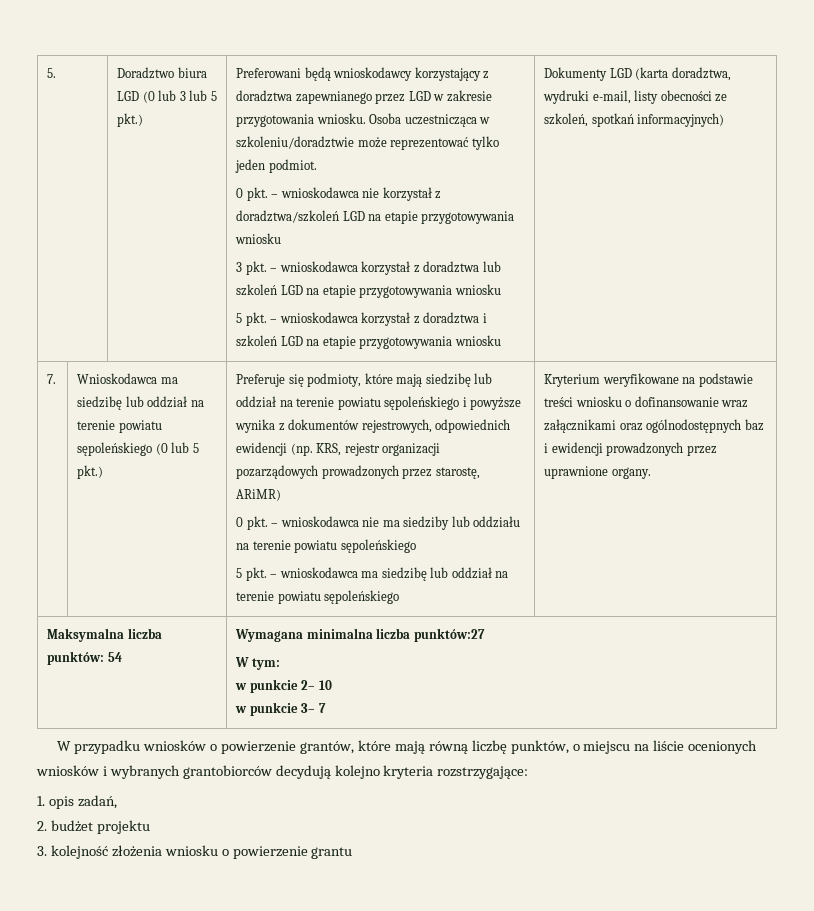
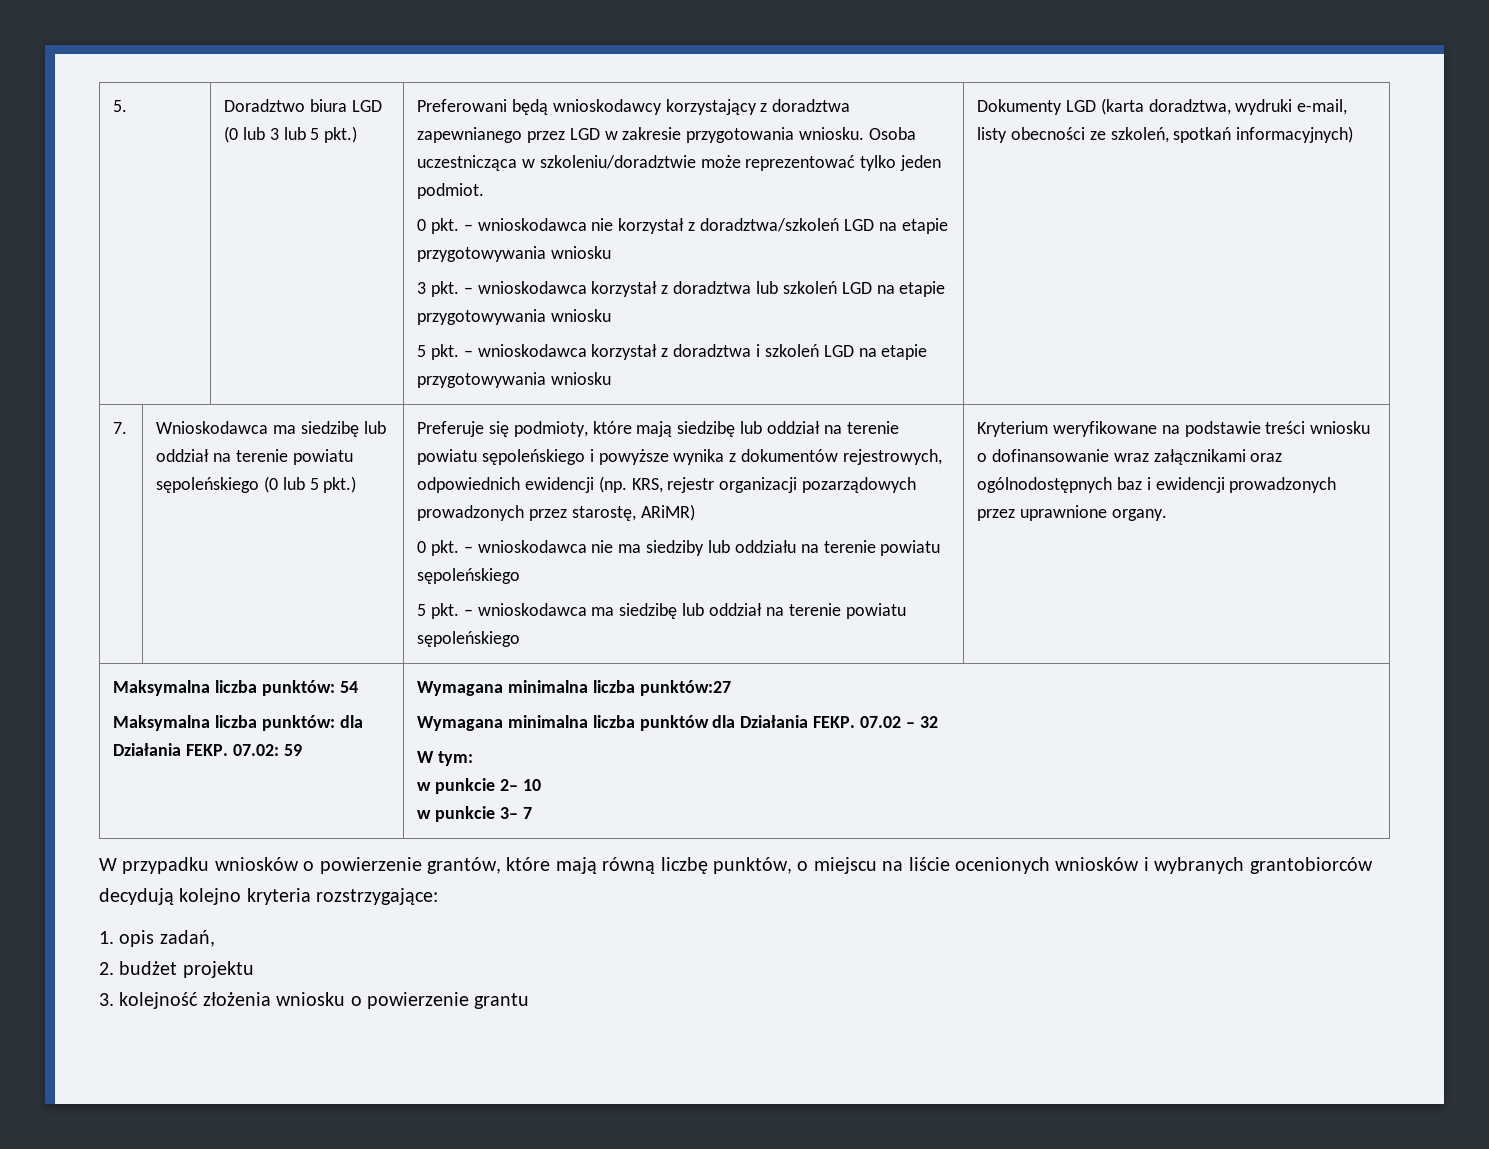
- Maksymalna liczba punktów: 54 | Wymagana minimalna liczba punktów:27
+ Maksymalna liczba punktów: 54
+ Maksymalna liczba punktów: dla Działania FEKP. 07.02: 59 | Wymagana minimalna liczba punktów:27
+ Wymagana minimalna liczba punktów dla Działania FEKP. 07.02 – 32

